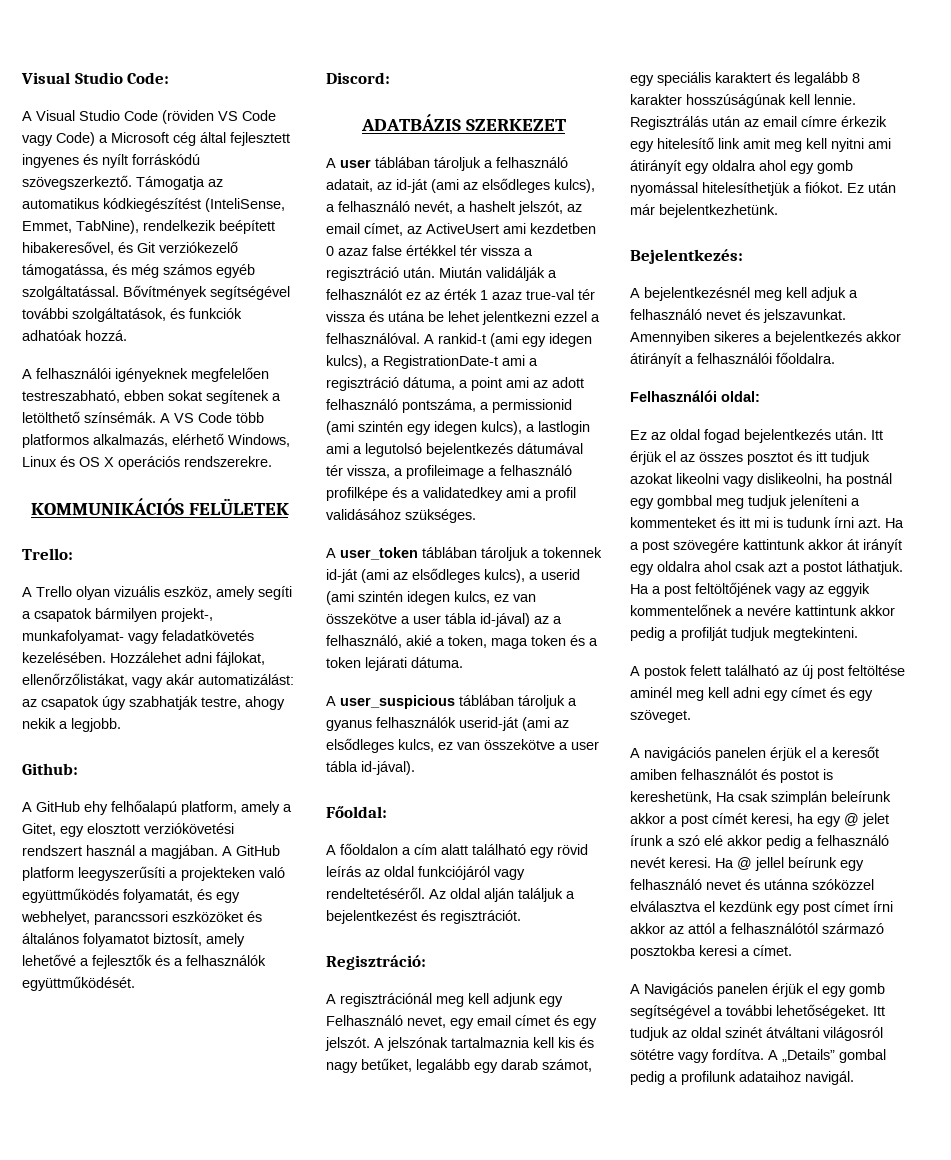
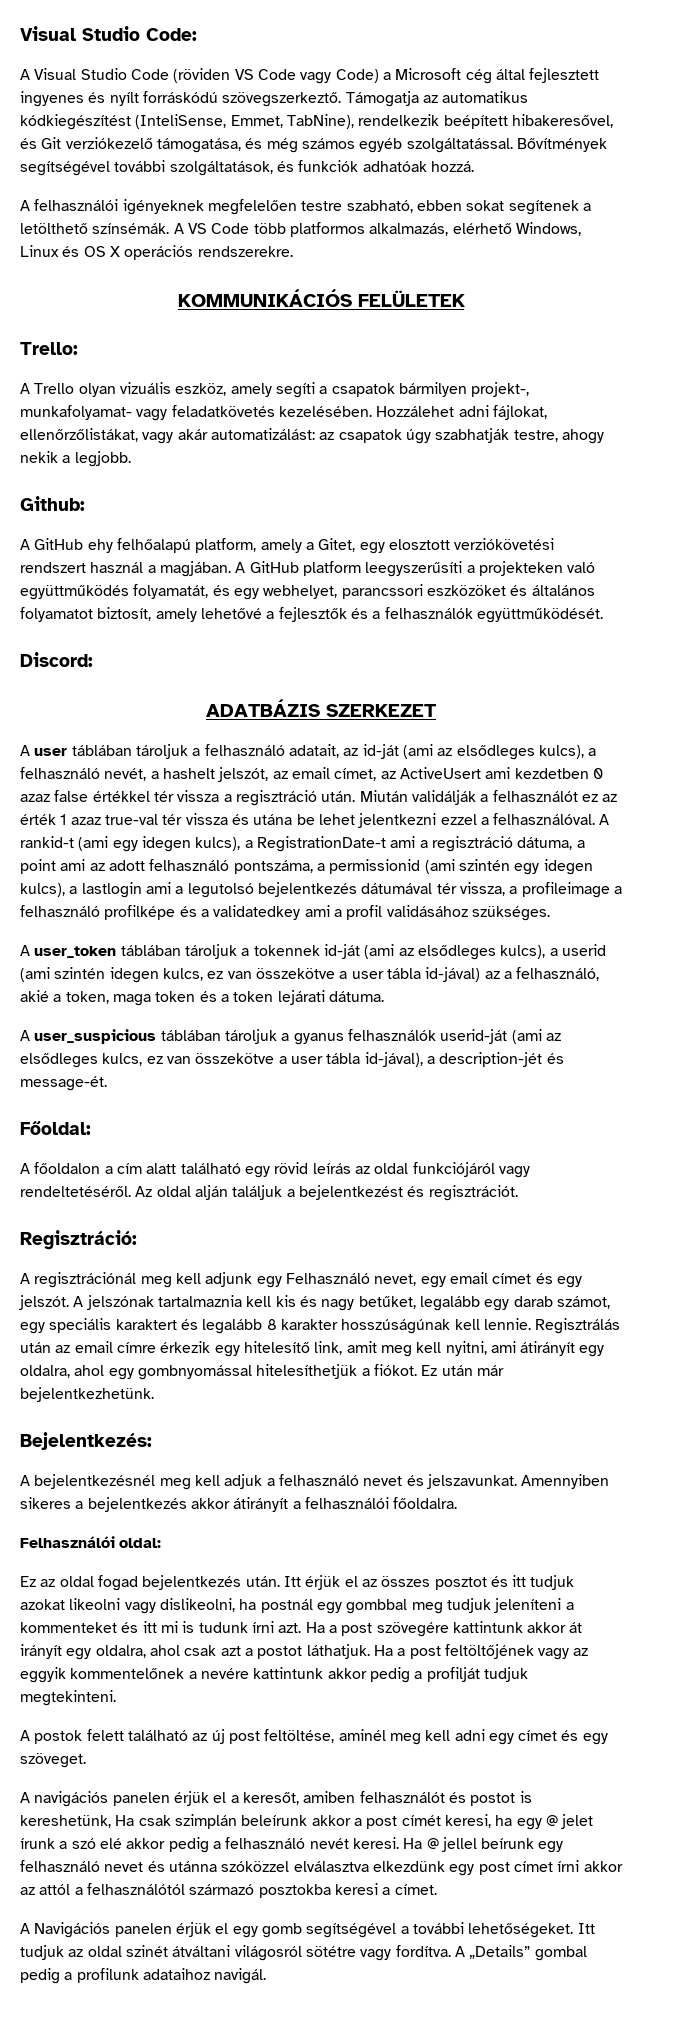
- Támogatja az automatikus kódkiegészítést (InteliSense, Emmet, TabNine), rendelkezik beépített hibakeresővel, és Git verziókezelő támogatássa, és még számos egyéb szolgáltatással.
+ Támogatja az automatikus kódkiegészítést (InteliSense, Emmet, TabNine), rendelkezik beépített hibakeresővel, és Git verziókezelő támogatása, és még számos egyéb szolgáltatással.
- A felhasználói igényeknek megfelelően testreszabható, ebben sokat segítenek a letölthető színsémák.
+ A felhasználói igényeknek megfelelően testre szabható, ebben sokat segítenek a letölthető színsémák.
- A user_suspicious táblában tároljuk a gyanus felhasználók userid-ját (ami az elsődleges kulcs, ez van összekötve a user tábla id-jával).
+ A user_suspicious táblában tároljuk a gyanus felhasználók userid-ját (ami az elsődleges kulcs, ez van összekötve a user tábla id-jával), a description-jét és message-ét.
- Regisztrálás után az email címre érkezik egy hitelesítő link amit meg kell nyitni ami átirányít egy oldalra ahol egy gomb nyomással hitelesíthetjük a fiókot.
+ Regisztrálás után az email címre érkezik egy hitelesítő link, amit meg kell nyitni, ami átirányít egy oldalra, ahol egy gombnyomással hitelesíthetjük a fiókot.
- Ha a post szövegére kattintunk akkor át irányít egy oldalra ahol csak azt a postot láthatjuk.
+ Ha a post szövegére kattintunk akkor át irányít egy oldalra, ahol csak azt a postot láthatjuk.
- A postok felett található az új post feltöltése aminél meg kell adni egy címet és egy szöveget.
+ A postok felett található az új post feltöltése, aminél meg kell adni egy címet és egy szöveget.
- A navigációs panelen érjük el a keresőt amiben felhasználót és postot is kereshetünk, Ha csak szimplán beleírunk akkor a post címét keresi, ha egy @ jelet írunk a szó elé akkor pedig a felhasználó nevét keresi.
+ A navigációs panelen érjük el a keresőt, amiben felhasználót és postot is kereshetünk, Ha csak szimplán beleírunk akkor a post címét keresi, ha egy @ jelet írunk a szó elé akkor pedig a felhasználó nevét keresi.
- Ha @ jellel beírunk egy felhasználó nevet és utánna szóközzel elválasztva el kezdünk egy post címet írni akkor az attól a felhasználótól származó posztokba keresi a címet.
+ Ha @ jellel beírunk egy felhasználó nevet és utánna szóközzel elválasztva elkezdünk egy post címet írni akkor az attól a felhasználótól származó posztokba keresi a címet.

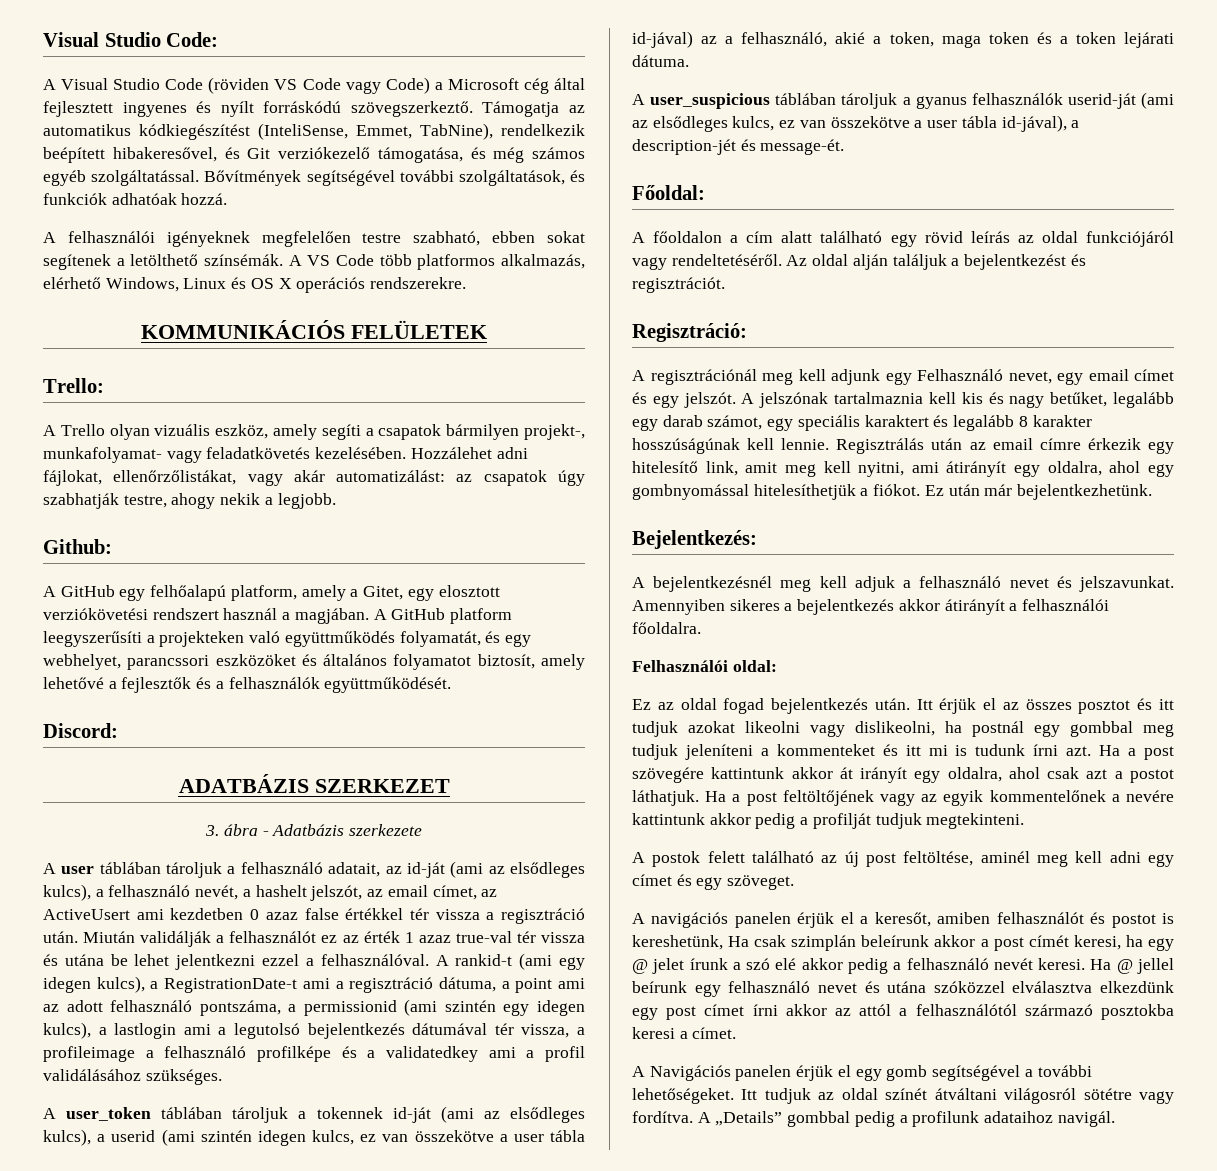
- A GitHub ehy felhőalapú platform, amely a Gitet, egy elosztott verziókövetési rendszert használ a magjában.
+ A GitHub egy felhőalapú platform, amely a Gitet, egy elosztott verziókövetési rendszert használ a magjában.
+ 3. ábra - Adatbázis szerkezete
- A rankid-t (ami egy idegen kulcs), a RegistrationDate-t ami a regisztráció dátuma, a point ami az adott felhasználó pontszáma, a permissionid (ami szintén egy idegen kulcs), a lastlogin ami a legutolsó bejelentkezés dátumával tér vissza, a profileimage a felhasználó profilképe és a validatedkey ami a profil validásához szükséges.
+ A rankid-t (ami egy idegen kulcs), a RegistrationDate-t ami a regisztráció dátuma, a point ami az adott felhasználó pontszáma, a permissionid (ami szintén egy idegen kulcs), a lastlogin ami a legutolsó bejelentkezés dátumával tér vissza, a profileimage a felhasználó profilképe és a validatedkey ami a profil validálásához szükséges.
- Ha a post feltöltőjének vagy az eggyik kommentelőnek a nevére kattintunk akkor pedig a profilját tudjuk megtekinteni.
+ Ha a post feltöltőjének vagy az egyik kommentelőnek a nevére kattintunk akkor pedig a profilját tudjuk megtekinteni.
- Ha @ jellel beírunk egy felhasználó nevet és utánna szóközzel elválasztva elkezdünk egy post címet írni akkor az attól a felhasználótól származó posztokba keresi a címet.
+ Ha @ jellel beírunk egy felhasználó nevet és utána szóközzel elválasztva elkezdünk egy post címet írni akkor az attól a felhasználótól származó posztokba keresi a címet.
- Itt tudjuk az oldal szinét átváltani világosról sötétre vagy fordítva.
+ Itt tudjuk az oldal színét átváltani világosról sötétre vagy fordítva.
- A „Details” gombal pedig a profilunk adataihoz navigál.
+ A „Details” gombbal pedig a profilunk adataihoz navigál.

